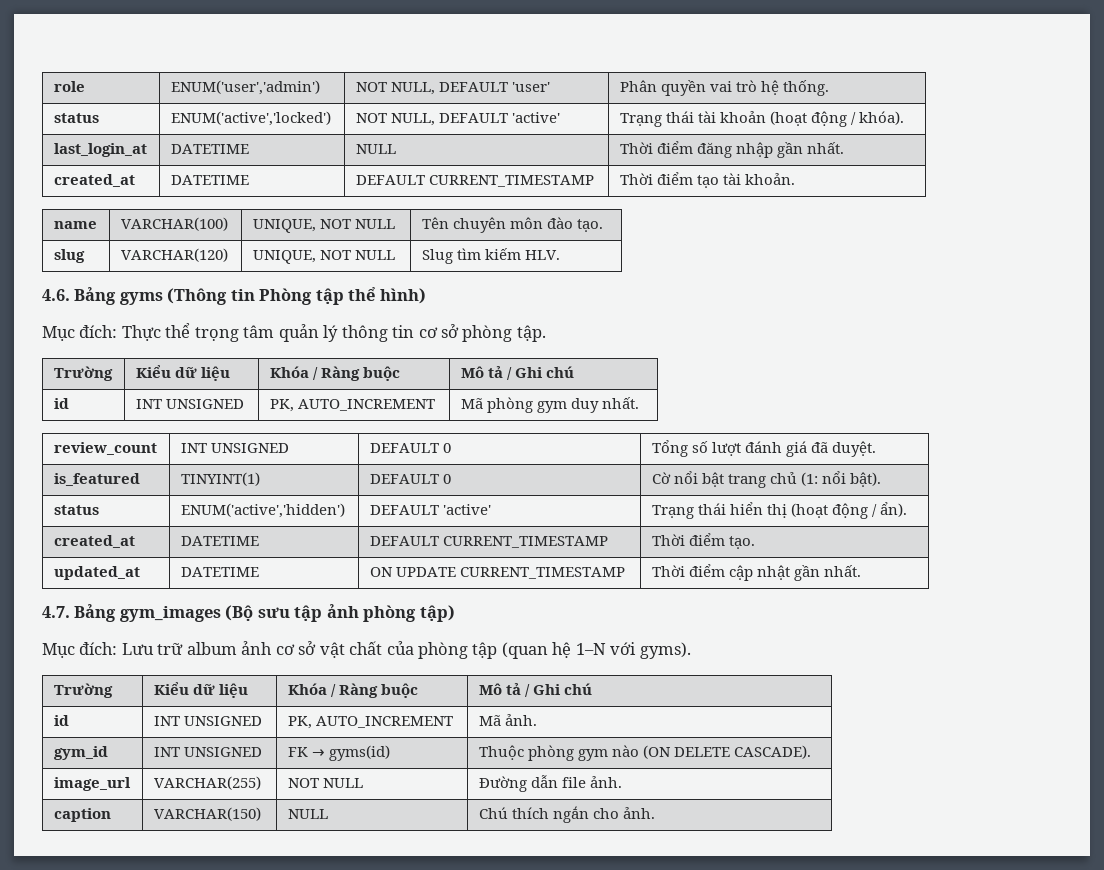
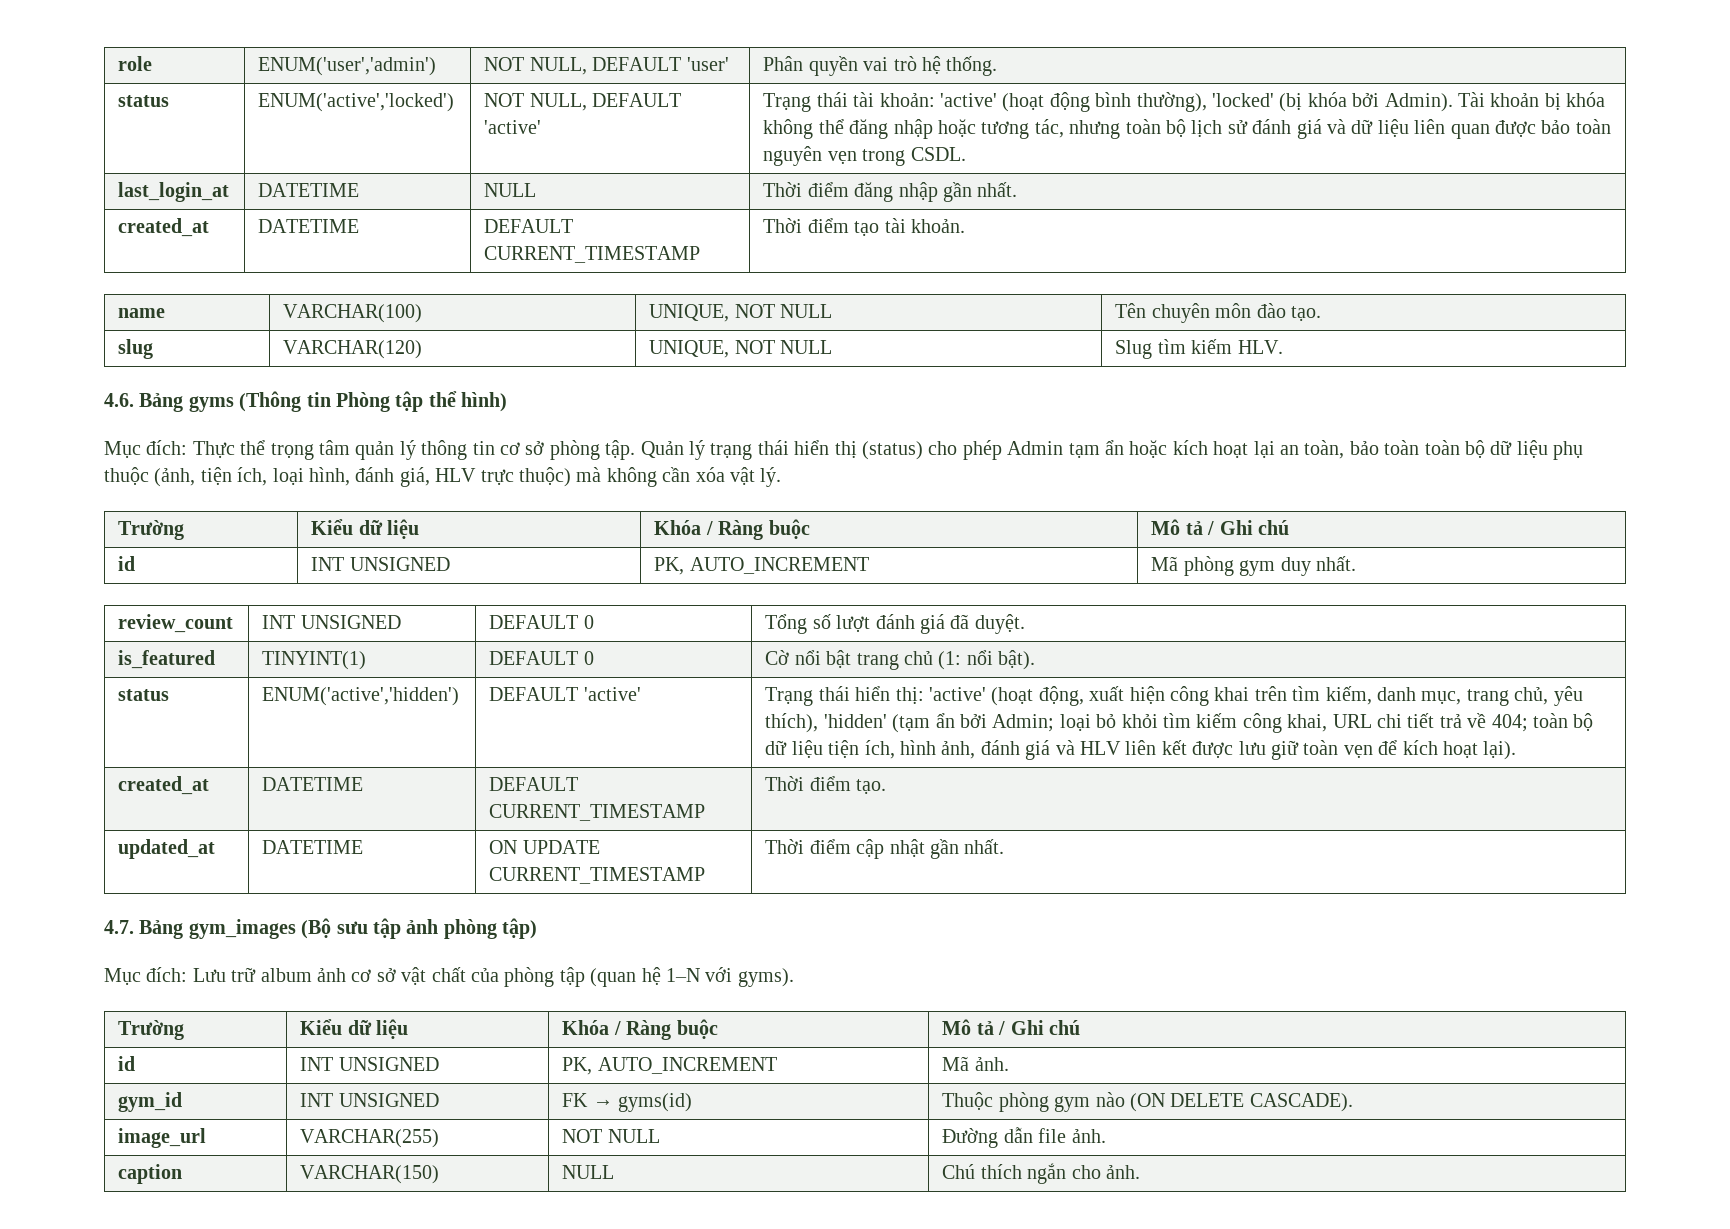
- Trạng thái tài khoản (hoạt động / khóa).
+ Trạng thái tài khoản: 'active' (hoạt động bình thường), 'locked' (bị khóa bởi Admin). Tài khoản bị khóa không thể đăng nhập hoặc tương tác, nhưng toàn bộ lịch sử đánh giá và dữ liệu liên quan được bảo toàn nguyên vẹn trong CSDL.
+ Quản lý trạng thái hiển thị (status) cho phép Admin tạm ẩn hoặc kích hoạt lại an toàn, bảo toàn toàn bộ dữ liệu phụ thuộc (ảnh, tiện ích, loại hình, đánh giá, HLV trực thuộc) mà không cần xóa vật lý.
- Trạng thái hiển thị (hoạt động / ẩn).
+ Trạng thái hiển thị: 'active' (hoạt động, xuất hiện công khai trên tìm kiếm, danh mục, trang chủ, yêu thích), 'hidden' (tạm ẩn bởi Admin; loại bỏ khỏi tìm kiếm công khai, URL chi tiết trả về 404; toàn bộ dữ liệu tiện ích, hình ảnh, đánh giá và HLV liên kết được lưu giữ toàn vẹn để kích hoạt lại).

